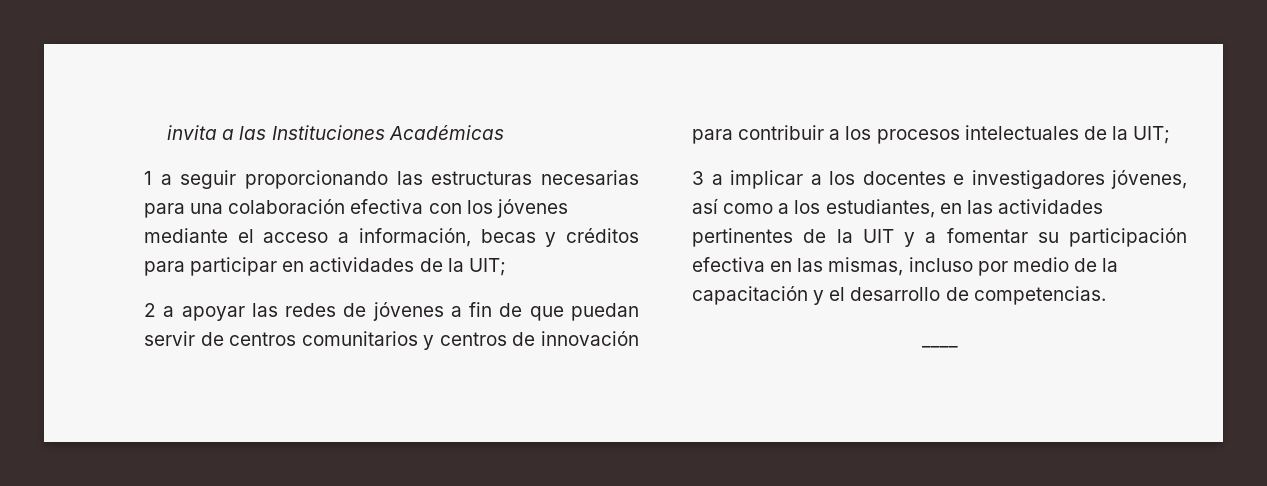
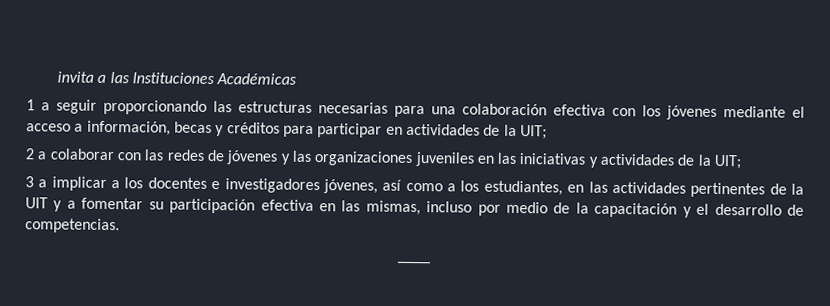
- 2 a apoyar las redes de jóvenes a fin de que puedan servir de centros comunitarios y centros de innovación para contribuir a los procesos intelectuales de la UIT;
+ 2 a colaborar con las redes de jóvenes y las organizaciones juveniles en las iniciativas y actividades de la UIT;

